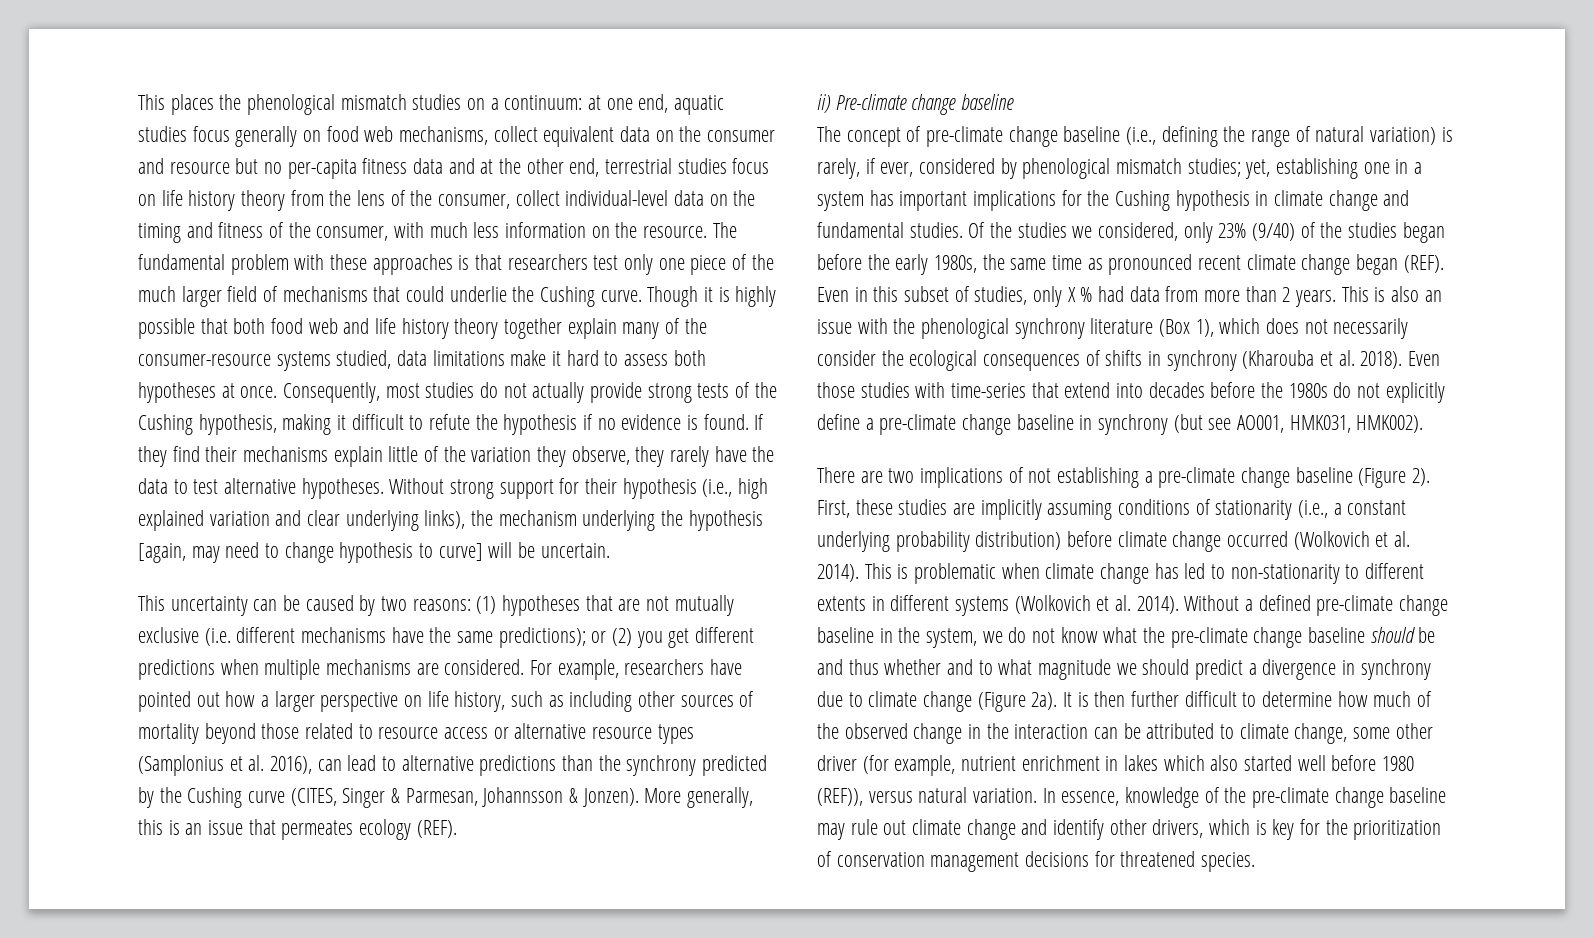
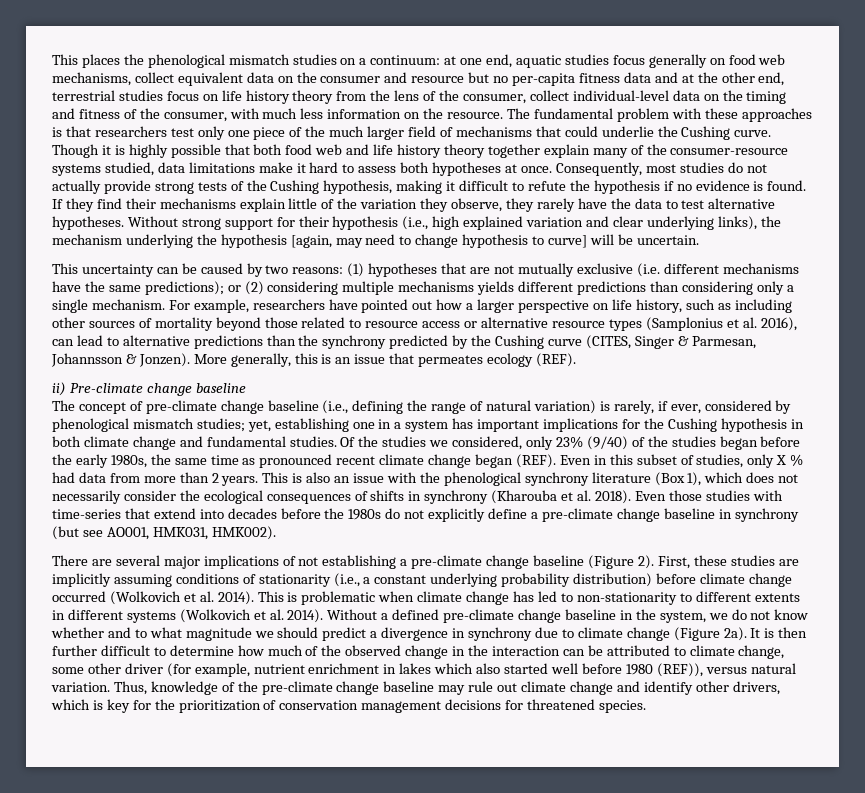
- This uncertainty can be caused by two reasons: (1) hypotheses that are not mutually exclusive (i.e. different mechanisms have the same predictions); or (2) you get different predictions when multiple mechanisms are considered.
+ This uncertainty can be caused by two reasons: (1) hypotheses that are not mutually exclusive (i.e. different mechanisms have the same predictions); or (2) considering multiple mechanisms yields different predictions than considering only a single mechanism.
- The concept of pre-climate change baseline (i.e., defining the range of natural variation) is rarely, if ever, considered by phenological mismatch studies; yet, establishing one in a system has important implications for the Cushing hypothesis in climate change and fundamental studies.
+ The concept of pre-climate change baseline (i.e., defining the range of natural variation) is rarely, if ever, considered by phenological mismatch studies; yet, establishing one in a system has important implications for the Cushing hypothesis in both climate change and fundamental studies.
- There are two implications of not establishing a pre-climate change baseline (Figure 2).
+ There are several major implications of not establishing a pre-climate change baseline (Figure 2).
- Without a defined pre-climate change baseline in the system, we do not know what the pre-climate change baseline should be and thus whether and to what magnitude we should predict a divergence in synchrony due to climate change (Figure 2a).
+ Without a defined pre-climate change baseline in the system, we do not know whether and to what magnitude we should predict a divergence in synchrony due to climate change (Figure 2a).
- In essence, knowledge of the pre-climate change baseline may rule out climate change and identify other drivers, which is key for the prioritization of conservation management decisions for threatened species.
+ Thus, knowledge of the pre-climate change baseline may rule out climate change and identify other drivers, which is key for the prioritization of conservation management decisions for threatened species.

